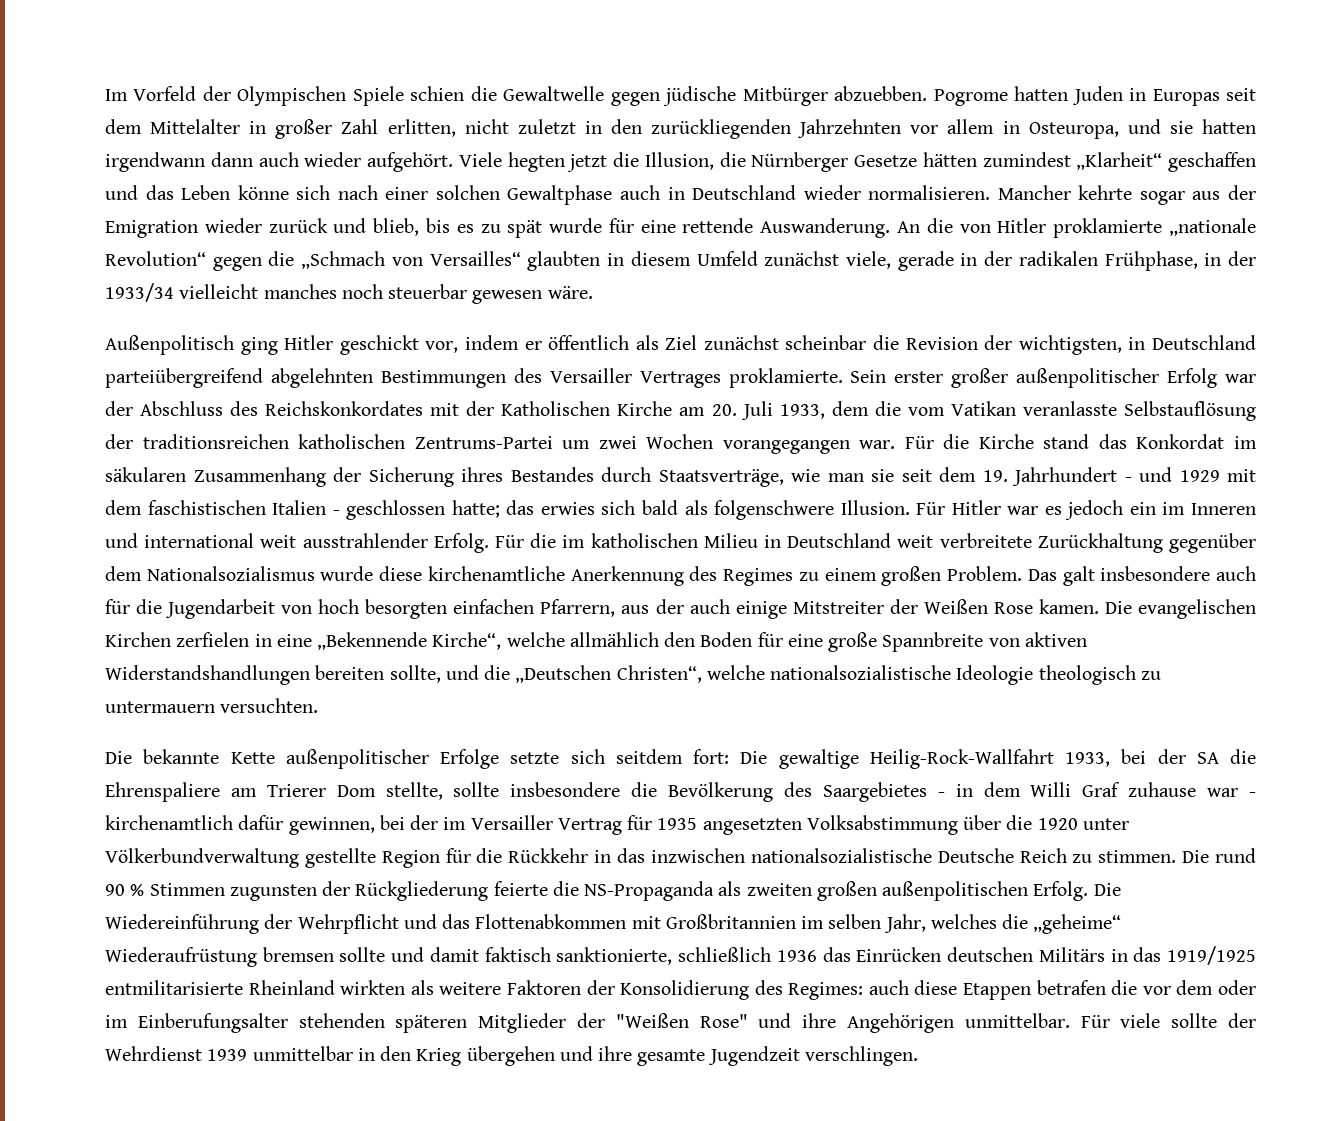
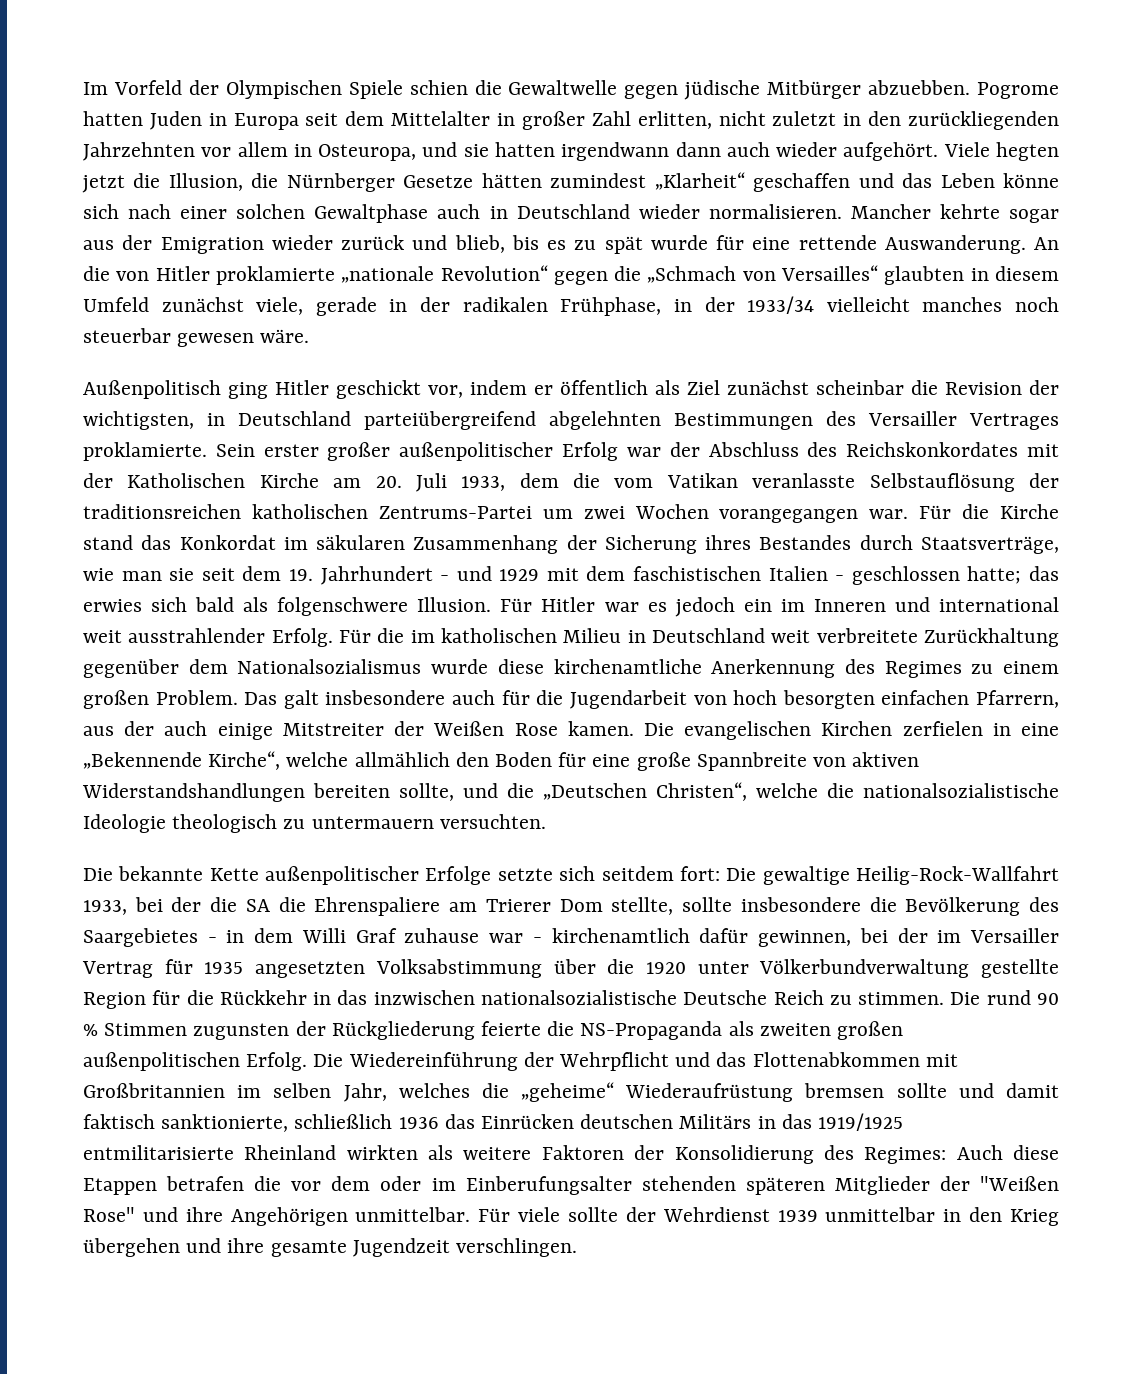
- Pogrome hatten Juden in Europas seit dem Mittelalter in großer Zahl erlitten, nicht zuletzt in den zurückliegenden Jahrzehnten vor allem in Osteuropa, und sie hatten irgendwann dann auch wieder aufgehört.
+ Pogrome hatten Juden in Europa seit dem Mittelalter in großer Zahl erlitten, nicht zuletzt in den zurückliegenden Jahrzehnten vor allem in Osteuropa, und sie hatten irgendwann dann auch wieder aufgehört.
- Die evangelischen Kirchen zerfielen in eine „Bekennende Kirche“, welche allmählich den Boden für eine große Spannbreite von aktiven Widerstandshandlungen bereiten sollte, und die „Deutschen Christen“, welche nationalsozialistische Ideologie theologisch zu untermauern versuchten.
+ Die evangelischen Kirchen zerfielen in eine „Bekennende Kirche“, welche allmählich den Boden für eine große Spannbreite von aktiven Widerstandshandlungen bereiten sollte, und die „Deutschen Christen“, welche die nationalsozialistische Ideologie theologisch zu untermauern versuchten.
- Die gewaltige Heilig-Rock-Wallfahrt 1933, bei der SA die Ehrenspaliere am Trierer Dom stellte, sollte insbesondere die Bevölkerung des Saargebietes - in dem Willi Graf zuhause war - kirchenamtlich dafür gewinnen, bei der im Versailler Vertrag für 1935 angesetzten Volksabstimmung über die 1920 unter Völkerbundverwaltung gestellte Region für die Rückkehr in das inzwischen nationalsozialistische Deutsche Reich zu stimmen.
+ Die gewaltige Heilig-Rock-Wallfahrt 1933, bei der die SA die Ehrenspaliere am Trierer Dom stellte, sollte insbesondere die Bevölkerung des Saargebietes - in dem Willi Graf zuhause war - kirchenamtlich dafür gewinnen, bei der im Versailler Vertrag für 1935 angesetzten Volksabstimmung über die 1920 unter Völkerbundverwaltung gestellte Region für die Rückkehr in das inzwischen nationalsozialistische Deutsche Reich zu stimmen.
- Die Wiedereinführung der Wehrpflicht und das Flottenabkommen mit Großbritannien im selben Jahr, welches die „geheime“ Wiederaufrüstung bremsen sollte und damit faktisch sanktionierte, schließlich 1936 das Einrücken deutschen Militärs in das 1919/1925 entmilitarisierte Rheinland wirkten als weitere Faktoren der Konsolidierung des Regimes: auch diese Etappen betrafen die vor dem oder im Einberufungsalter stehenden späteren Mitglieder der "Weißen Rose" und ihre Angehörigen unmittelbar.
+ Die Wiedereinführung der Wehrpflicht und das Flottenabkommen mit Großbritannien im selben Jahr, welches die „geheime“ Wiederaufrüstung bremsen sollte und damit faktisch sanktionierte, schließlich 1936 das Einrücken deutschen Militärs in das 1919/1925 entmilitarisierte Rheinland wirkten als weitere Faktoren der Konsolidierung des Regimes: Auch diese Etappen betrafen die vor dem oder im Einberufungsalter stehenden späteren Mitglieder der "Weißen Rose" und ihre Angehörigen unmittelbar.

